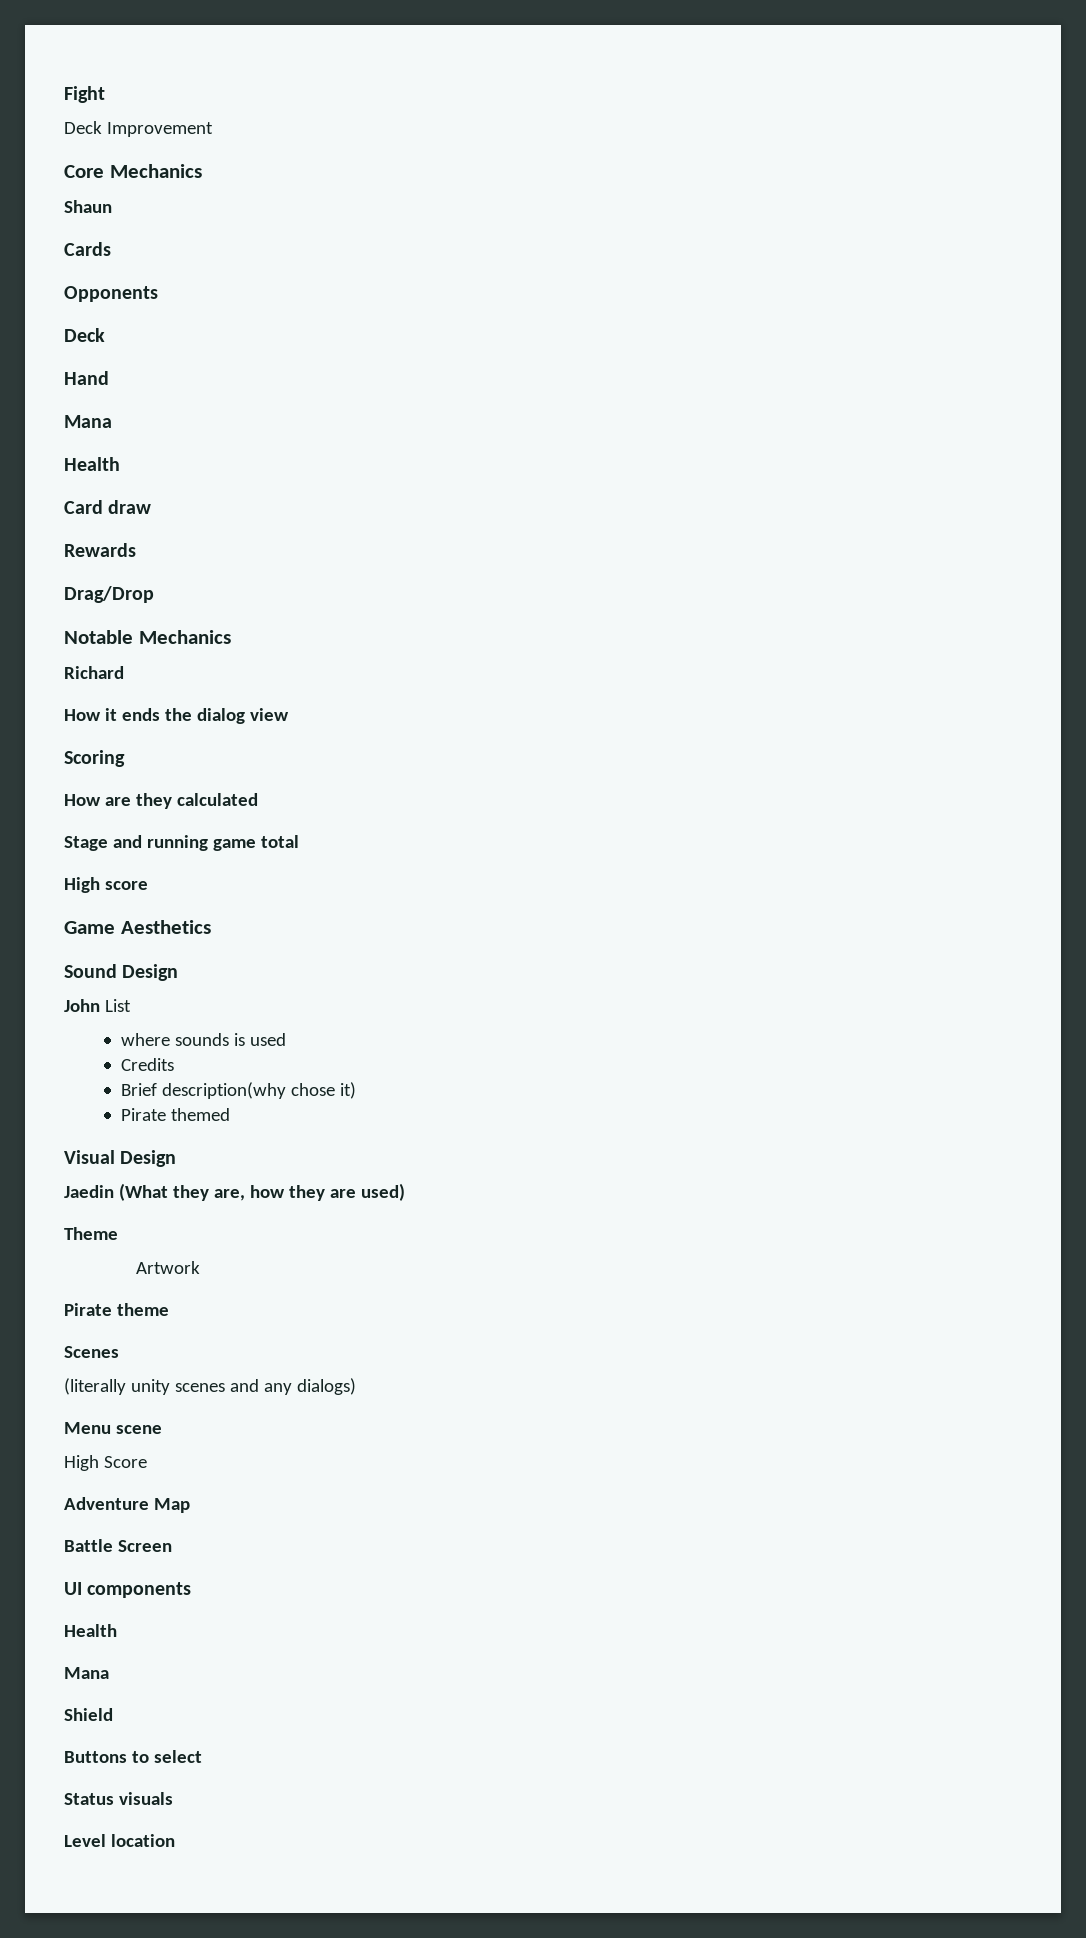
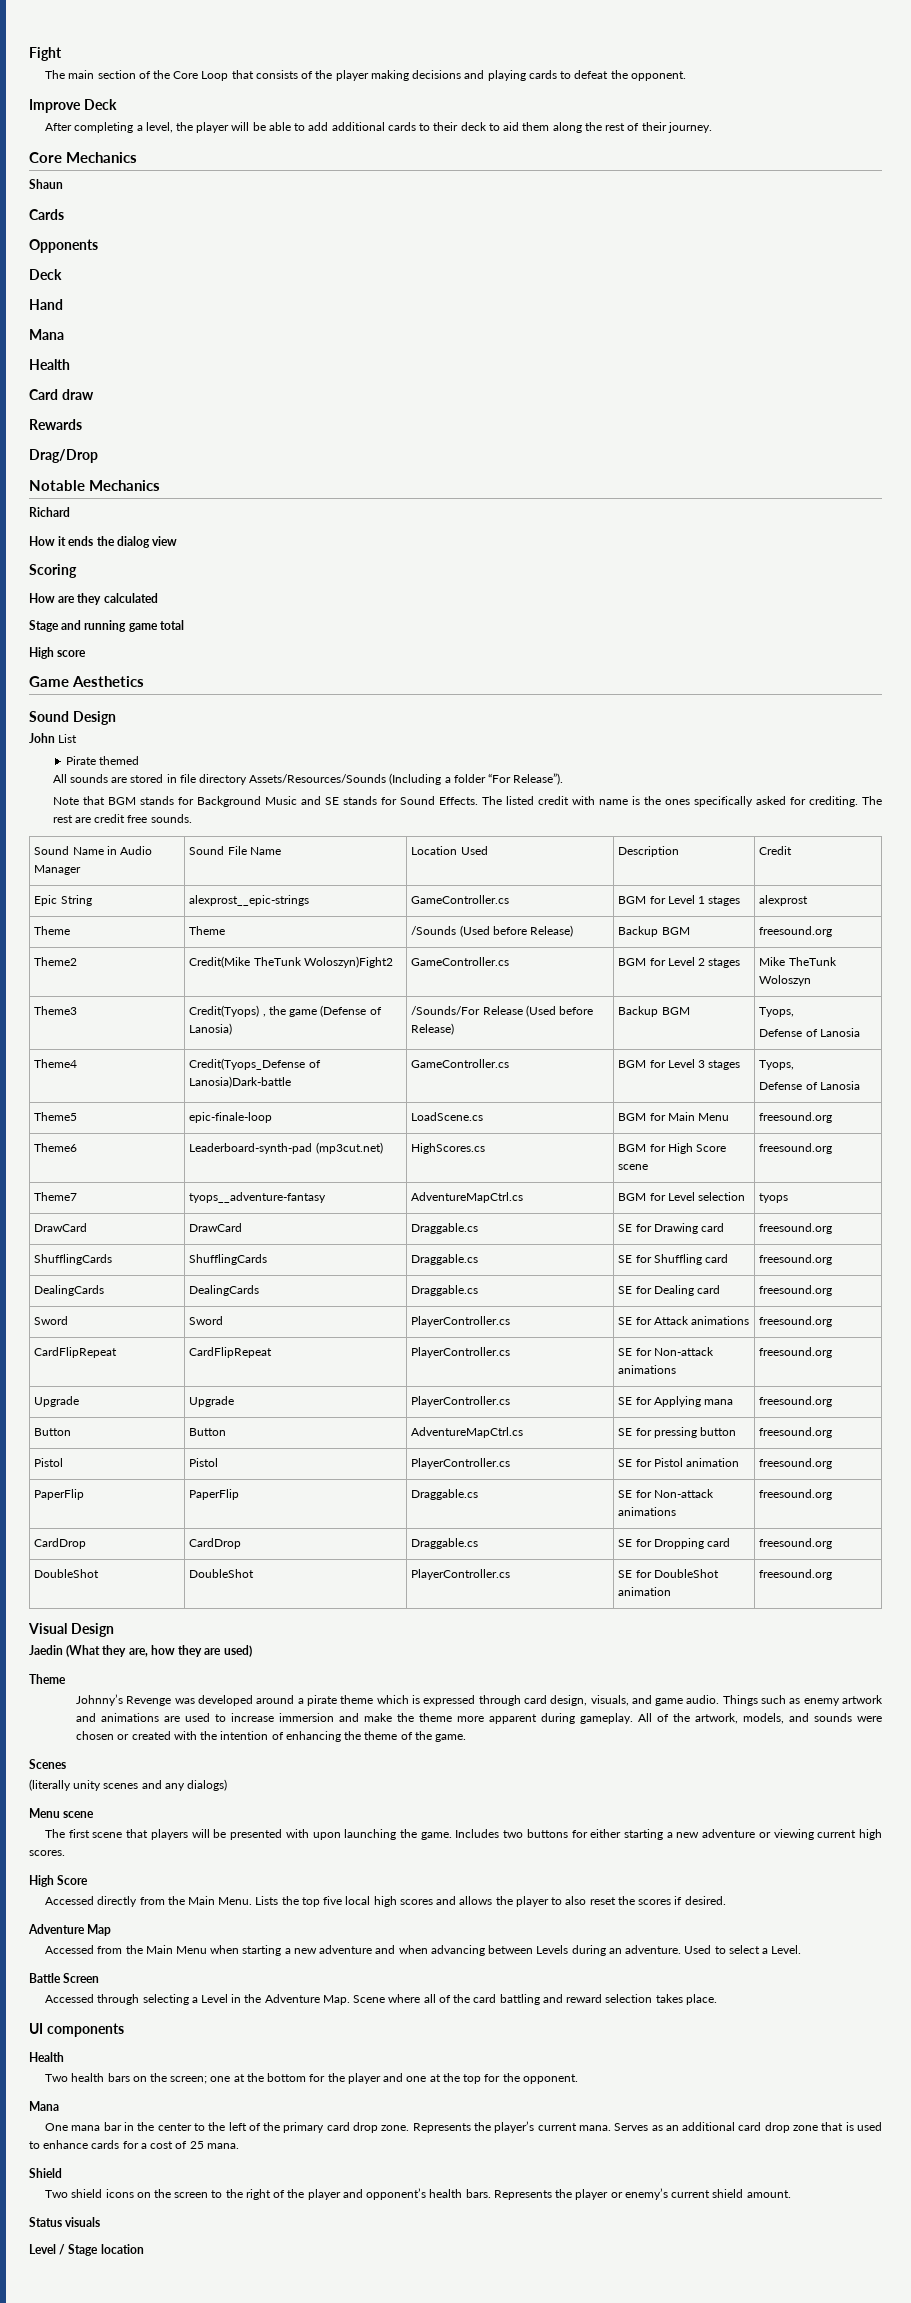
- Deck Improvement
+ The main section of the Core Loop that consists of the player making decisions and playing cards to defeat the opponent.
+ Improve Deck
+ After completing a level, the player will be able to add additional cards to their deck to aid them along the rest of their journey.
- where sounds is used
- Credits
- Brief description(why chose it)
  Pirate themed
+ All sounds are stored in file directory Assets/Resources/Sounds (Including a folder “For Release”).
+ Note that BGM stands for Background Music and SE stands for Sound Effects. The listed credit with name is the ones specifically asked for crediting. The rest are credit free sounds.
+ Sound Name in Audio Manager | Sound File Name | Location Used | Description | Credit
+ Epic String | alexprost__epic-strings | GameController.cs | BGM for Level 1 stages | alexprost
+ Theme | Theme | /Sounds (Used before Release) | Backup BGM | freesound.org
+ Theme2 | Credit(Mike TheTunk Woloszyn)Fight2 | GameController.cs | BGM for Level 2 stages | Mike TheTunk Woloszyn
+ Theme3 | Credit(Tyops) , the game (Defense of Lanosia) | /Sounds/For Release (Used before Release) | Backup BGM | Tyops,
+ Defense of Lanosia
+ Theme4 | Credit(Tyops_Defense of Lanosia)Dark-battle | GameController.cs | BGM for Level 3 stages | Tyops,
+ Defense of Lanosia
+ Theme5 | epic-finale-loop | LoadScene.cs | BGM for Main Menu | freesound.org
+ Theme6 | Leaderboard-synth-pad (mp3cut.net) | HighScores.cs | BGM for High Score scene | freesound.org
+ Theme7 | tyops__adventure-fantasy | AdventureMapCtrl.cs | BGM for Level selection | tyops
+ DrawCard | DrawCard | Draggable.cs | SE for Drawing card | freesound.org
+ ShufflingCards | ShufflingCards | Draggable.cs | SE for Shuffling card | freesound.org
+ DealingCards | DealingCards | Draggable.cs | SE for Dealing card | freesound.org
+ Sword | Sword | PlayerController.cs | SE for Attack animations | freesound.org
+ CardFlipRepeat | CardFlipRepeat | PlayerController.cs | SE for Non-attack animations | freesound.org
+ Upgrade | Upgrade | PlayerController.cs | SE for Applying mana | freesound.org
+ Button | Button | AdventureMapCtrl.cs | SE for pressing button | freesound.org
+ Pistol | Pistol | PlayerController.cs | SE for Pistol animation | freesound.org
+ PaperFlip | PaperFlip | Draggable.cs | SE for Non-attack animations | freesound.org
+ CardDrop | CardDrop | Draggable.cs | SE for Dropping card | freesound.org
+ DoubleShot | DoubleShot | PlayerController.cs | SE for DoubleShot animation | freesound.org
- Artwork
- Pirate theme
+ Johnny’s Revenge was developed around a pirate theme which is expressed through card design, visuals, and game audio. Things such as enemy artwork and animations are used to increase immersion and make the theme more apparent during gameplay. All of the artwork, models, and sounds were chosen or created with the intention of enhancing the theme of the game.
+ The first scene that players will be presented with upon launching the game. Includes two buttons for either starting a new adventure or viewing current high scores.
  High Score
+ Accessed directly from the Main Menu. Lists the top five local high scores and allows the player to also reset the scores if desired.
  Adventure Map
+ Accessed from the Main Menu when starting a new adventure and when advancing between Levels during an adventure. Used to select a Level.
  Battle Screen
+ Accessed through selecting a Level in the Adventure Map. Scene where all of the card battling and reward selection takes place.
  UI components
  Health
+ Two health bars on the screen; one at the bottom for the player and one at the top for the opponent.
  Mana
+ One mana bar in the center to the left of the primary card drop zone. Represents the player’s current mana. Serves as an additional card drop zone that is used to enhance cards for a cost of 25 mana.
  Shield
- Buttons to select
+ Two shield icons on the screen to the right of the player and opponent’s health bars. Represents the player or enemy’s current shield amount.
- Level location
+ Level / Stage location

